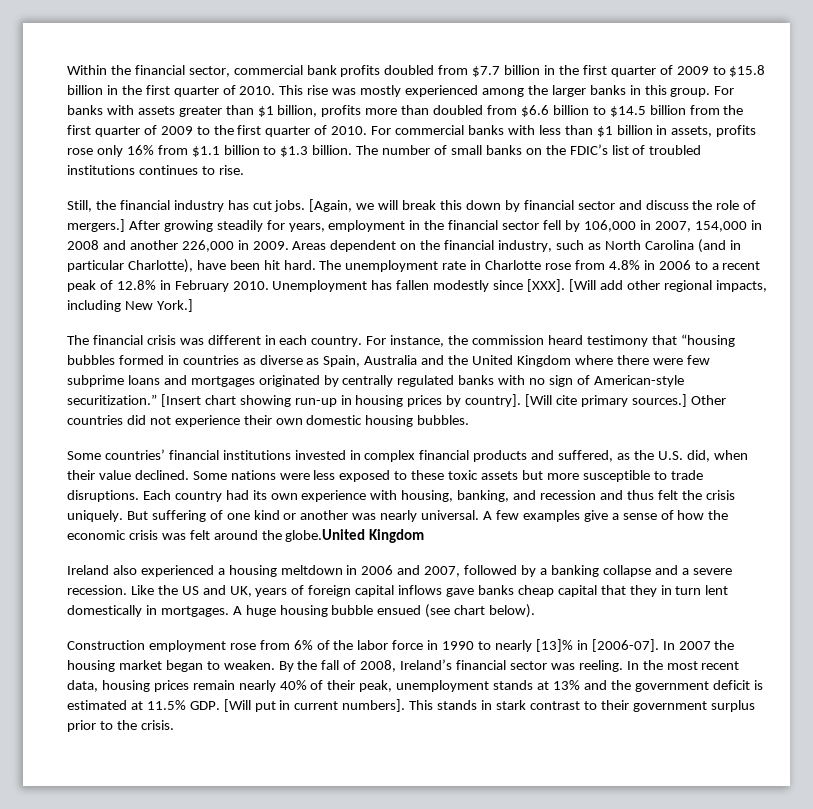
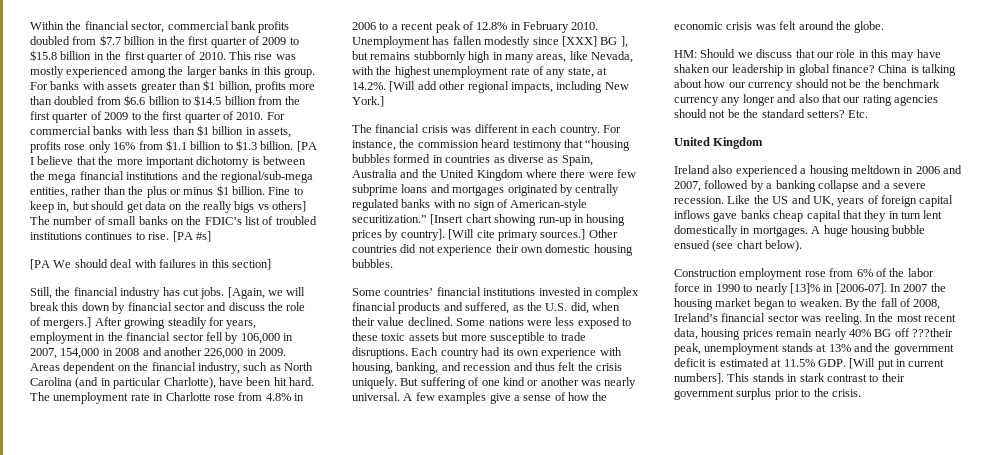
- The number of small banks on the FDIC’s list of troubled institutions continues to rise.
+ [PA I believe that the more important dichotomy is between the mega financial institutions and the regional/sub-mega entities, rather than the plus or minus $1 billion. Fine to keep in, but should get data on the really bigs vs others] The number of small banks on the FDIC’s list of troubled institutions continues to rise. [PA #s]
+ [PA We should deal with failures in this section]
- Unemployment has fallen modestly since [XXX]. [Will add other regional impacts, including New York.]
+ Unemployment has fallen modestly since [XXX] BG ], but remains stubbornly high in many areas, like Nevada, with the highest unemployment rate of any state, at 14.2%. [Will add other regional impacts, including New York.]
- A few examples give a sense of how the economic crisis was felt around the globe.United Kingdom
+ A few examples give a sense of how the economic crisis was felt around the globe.
+ HM: Should we discuss that our role in this may have shaken our leadership in global finance? China is talking about how our currency should not be the benchmark currency any longer and also that our rating agencies should not be the standard setters? Etc.
+ United Kingdom
- In the most recent data, housing prices remain nearly 40% of their peak, unemployment stands at 13% and the government deficit is estimated at 11.5% GDP. [Will put in current numbers].
+ In the most recent data, housing prices remain nearly 40% BG off ???their peak, unemployment stands at 13% and the government deficit is estimated at 11.5% GDP. [Will put in current numbers].

